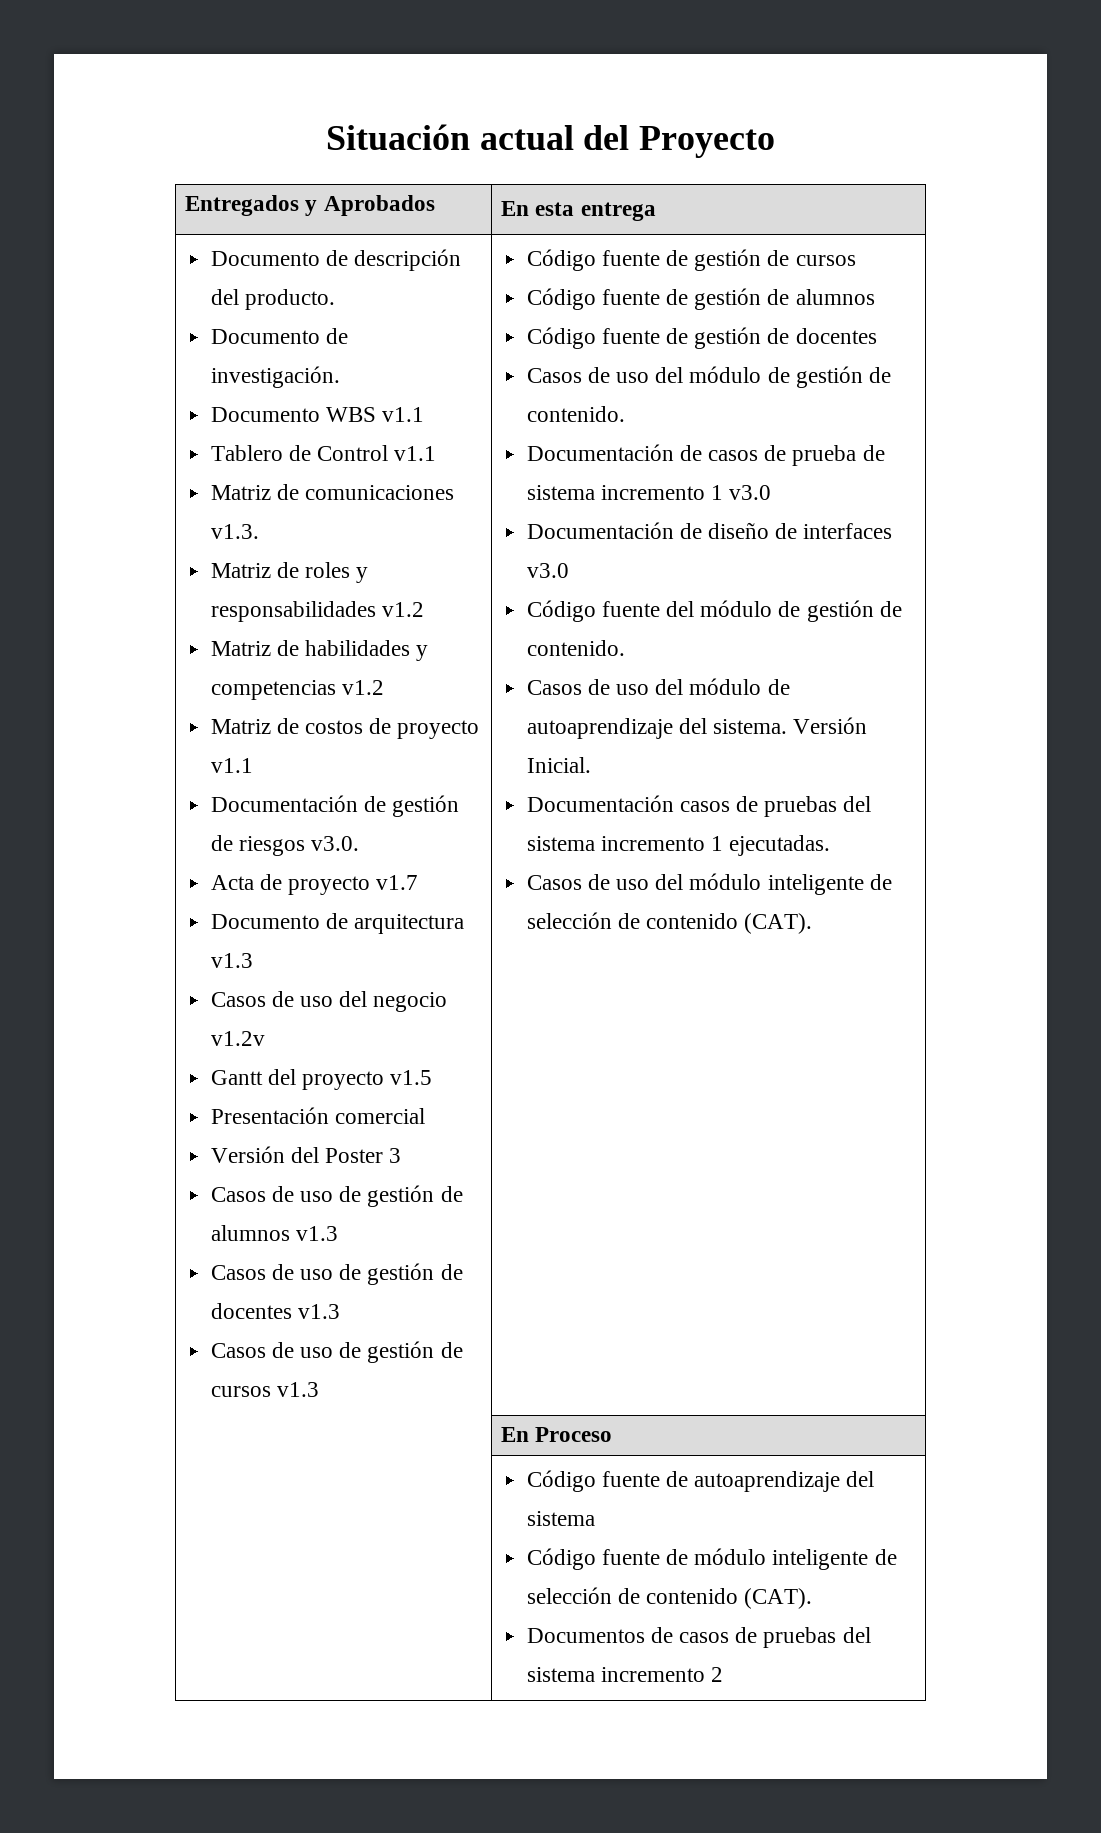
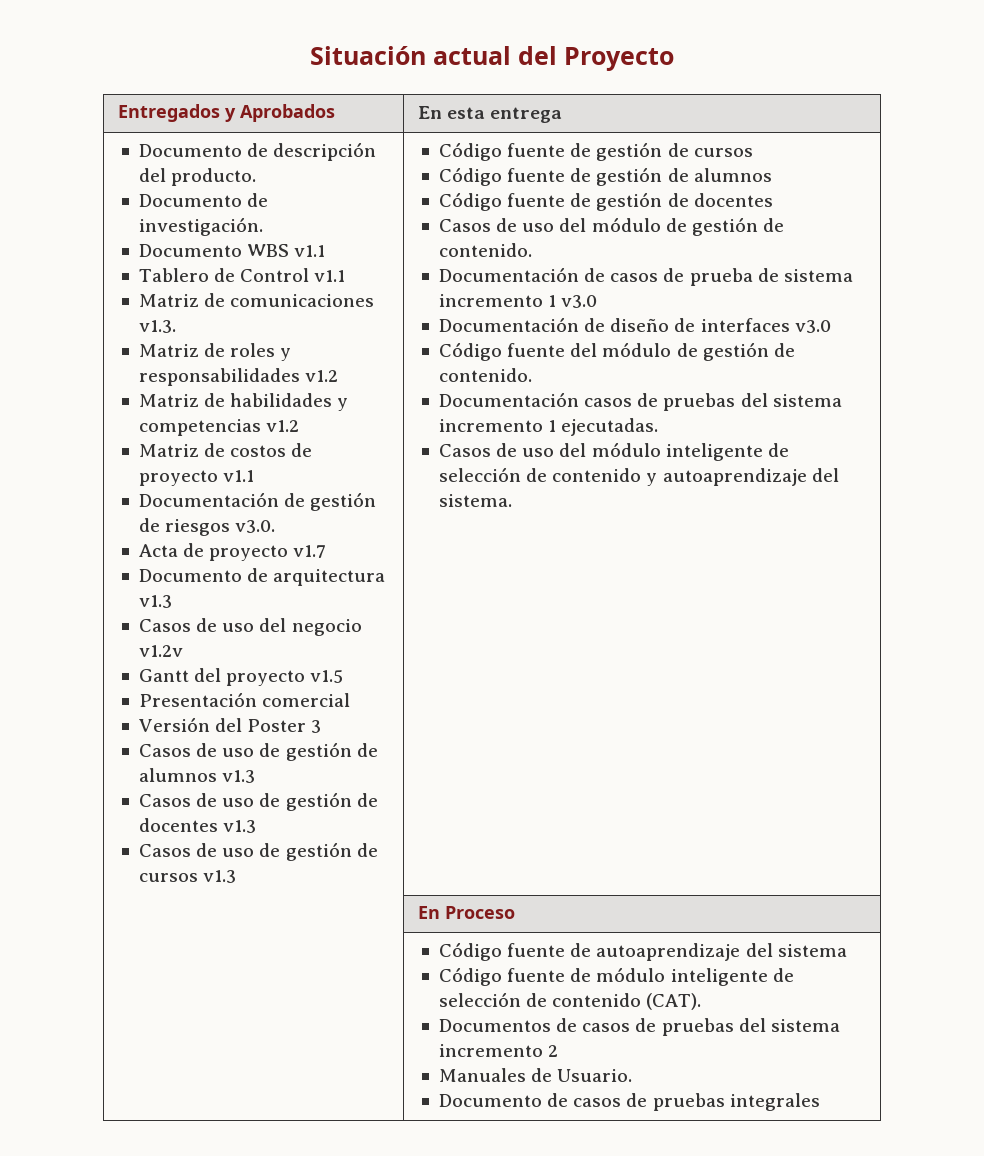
- Casos de uso del módulo de autoaprendizaje del sistema. Versión Inicial.
- Casos de uso del módulo inteligente de selección de contenido (CAT).
+ Casos de uso del módulo inteligente de selección de contenido y autoaprendizaje del sistema.
  | Código fuente de autoaprendizaje del sistema
  Código fuente de módulo inteligente de selección de contenido (CAT).
  Documentos de casos de pruebas del sistema incremento 2
+ Manuales de Usuario.
+ Documento de casos de pruebas integrales

